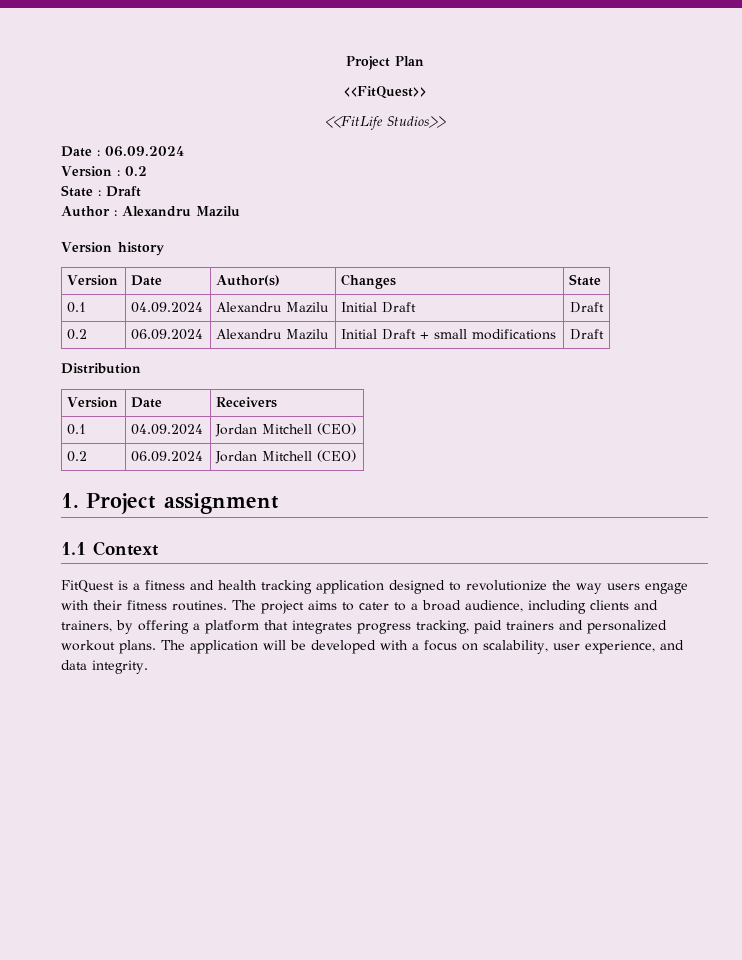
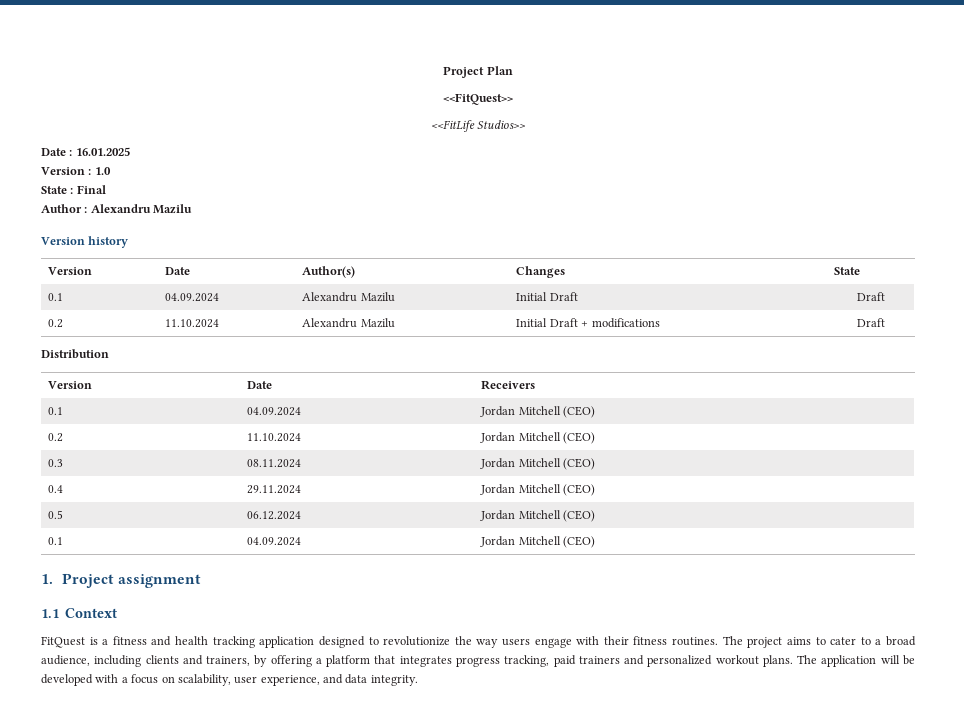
- Date : 06.09.2024
+ Date : 16.01.2025
- Version : 0.2
+ Version : 1.0
- State : Draft
+ State : Final
- 0.2 | 06.09.2024 | Alexandru Mazilu | Initial Draft + small modifications | Draft
+ 0.2 | 11.10.2024 | Alexandru Mazilu | Initial Draft + modifications | Draft
- 0.2 | 06.09.2024 | Jordan Mitchell (CEO)
+ 0.2 | 11.10.2024 | Jordan Mitchell (CEO)
+ 0.3 | 08.11.2024 | Jordan Mitchell (CEO)
+ 0.4 | 29.11.2024 | Jordan Mitchell (CEO)
+ 0.5 | 06.12.2024 | Jordan Mitchell (CEO)
+ 0.1 | 04.09.2024 | Jordan Mitchell (CEO)

